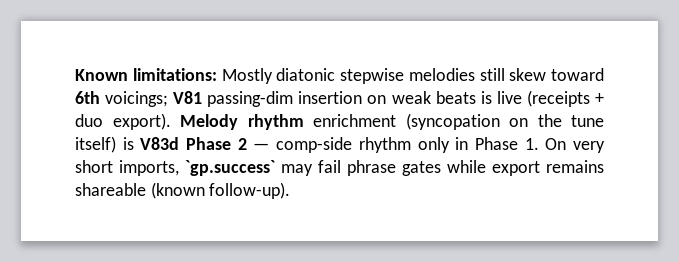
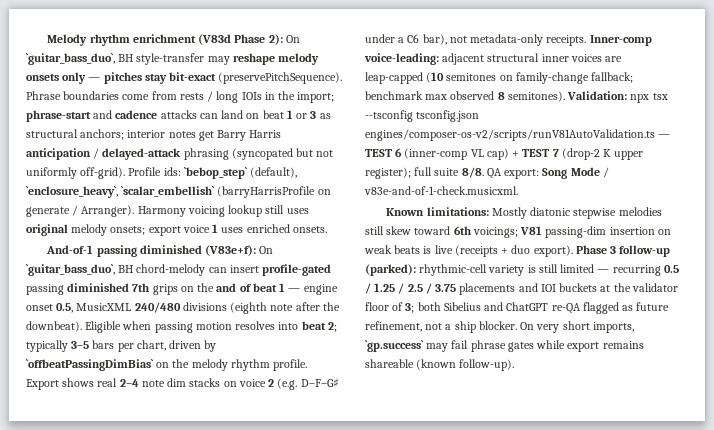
+ Melody rhythm enrichment (V83d Phase 2): On `guitar_bass_duo`, BH style-transfer may reshape melody onsets only — pitches stay bit-exact (preservePitchSequence). Phrase boundaries come from rests / long IOIs in the import; phrase-start and cadence attacks can land on beat 1 or 3 as structural anchors; interior notes get Barry Harris anticipation / delayed-attack phrasing (syncopated but not uniformly off-grid). Profile ids: `bebop_step` (default), `enclosure_heavy`, `scalar_embellish` (barryHarrisProfile on generate / Arranger). Harmony voicing lookup still uses original melody onsets; export voice 1 uses enriched onsets.
+ And-of-1 passing diminished (V83e+f): On `guitar_bass_duo`, BH chord-melody can insert profile-gated passing diminished 7th grips on the and of beat 1 — engine onset 0.5, MusicXML 240/480 divisions (eighth note after the downbeat). Eligible when passing motion resolves into beat 2; typically 3–5 bars per chart, driven by `offbeatPassingDimBias` on the melody rhythm profile. Export shows real 2–4 note dim stacks on voice 2 (e.g. D–F–G♯ under a C6 bar), not metadata-only receipts. Inner-comp voice-leading: adjacent structural inner voices are leap-capped (10 semitones on family-change fallback; benchmark max observed 8 semitones). Validation: npx tsx --tsconfig tsconfig.json engines/composer-os-v2/scripts/runV81AutoValidation.ts — TEST 6 (inner-comp VL cap) + TEST 7 (drop-2 K upper register); full suite 8/8. QA export: Song Mode / v83e-and-of-1-check.musicxml.
- Melody rhythm enrichment (syncopation on the tune itself) is V83d Phase 2 — comp-side rhythm only in Phase 1. On very short imports, `gp.success` may fail phrase gates while export remains shareable (known follow-up).
+ Phase 3 follow-up (parked): rhythmic-cell variety is still limited — recurring 0.5 / 1.25 / 2.5 / 3.75 placements and IOI buckets at the validator floor of 3; both Sibelius and ChatGPT re-QA flagged as future refinement, not a ship blocker. On very short imports, `gp.success` may fail phrase gates while export remains shareable (known follow-up).

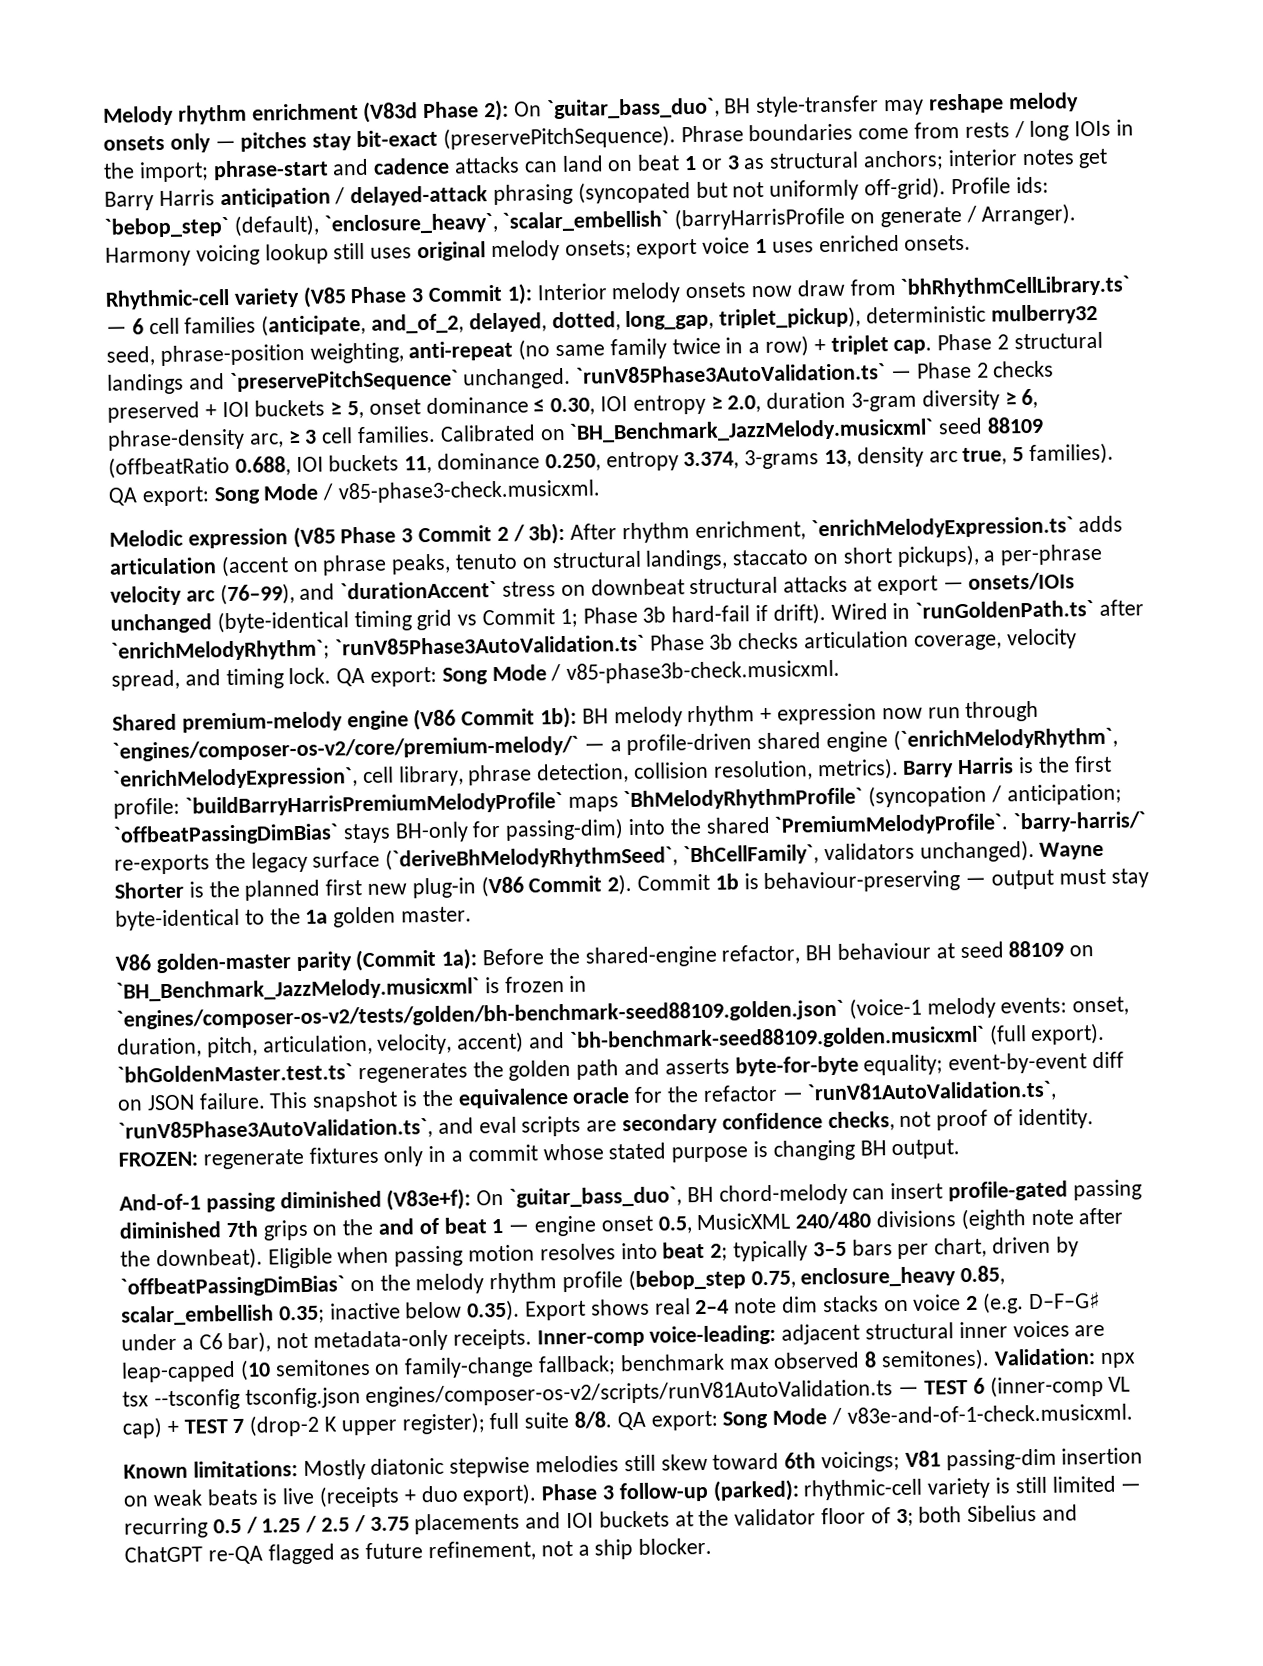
+ Rhythmic-cell variety (V85 Phase 3 Commit 1): Interior melody onsets now draw from `bhRhythmCellLibrary.ts` — 6 cell families (anticipate, and_of_2, delayed, dotted, long_gap, triplet_pickup), deterministic mulberry32 seed, phrase-position weighting, anti-repeat (no same family twice in a row) + triplet cap. Phase 2 structural landings and `preservePitchSequence` unchanged. `runV85Phase3AutoValidation.ts` — Phase 2 checks preserved + IOI buckets ≥ 5, onset dominance ≤ 0.30, IOI entropy ≥ 2.0, duration 3-gram diversity ≥ 6, phrase-density arc, ≥ 3 cell families. Calibrated on `BH_Benchmark_JazzMelody.musicxml` seed 88109 (offbeatRatio 0.688, IOI buckets 11, dominance 0.250, entropy 3.374, 3-grams 13, density arc true, 5 families). QA export: Song Mode / v85-phase3-check.musicxml.
+ Melodic expression (V85 Phase 3 Commit 2 / 3b): After rhythm enrichment, `enrichMelodyExpression.ts` adds articulation (accent on phrase peaks, tenuto on structural landings, staccato on short pickups), a per-phrase velocity arc (76–99), and `durationAccent` stress on downbeat structural attacks at export — onsets/IOIs unchanged (byte-identical timing grid vs Commit 1; Phase 3b hard-fail if drift). Wired in `runGoldenPath.ts` after `enrichMelodyRhythm`; `runV85Phase3AutoValidation.ts` Phase 3b checks articulation coverage, velocity spread, and timing lock. QA export: Song Mode / v85-phase3b-check.musicxml.
+ Shared premium-melody engine (V86 Commit 1b): BH melody rhythm + expression now run through `engines/composer-os-v2/core/premium-melody/` — a profile-driven shared engine (`enrichMelodyRhythm`, `enrichMelodyExpression`, cell library, phrase detection, collision resolution, metrics). Barry Harris is the first profile: `buildBarryHarrisPremiumMelodyProfile` maps `BhMelodyRhythmProfile` (syncopation / anticipation; `offbeatPassingDimBias` stays BH-only for passing-dim) into the shared `PremiumMelodyProfile`. `barry-harris/` re-exports the legacy surface (`deriveBhMelodyRhythmSeed`, `BhCellFamily`, validators unchanged). Wayne Shorter is the planned first new plug-in (V86 Commit 2). Commit 1b is behaviour-preserving — output must stay byte-identical to the 1a golden master.
+ V86 golden-master parity (Commit 1a): Before the shared-engine refactor, BH behaviour at seed 88109 on `BH_Benchmark_JazzMelody.musicxml` is frozen in `engines/composer-os-v2/tests/golden/bh-benchmark-seed88109.golden.json` (voice-1 melody events: onset, duration, pitch, articulation, velocity, accent) and `bh-benchmark-seed88109.golden.musicxml` (full export). `bhGoldenMaster.test.ts` regenerates the golden path and asserts byte-for-byte equality; event-by-event diff on JSON failure. This snapshot is the equivalence oracle for the refactor — `runV81AutoValidation.ts`, `runV85Phase3AutoValidation.ts`, and eval scripts are secondary confidence checks, not proof of identity. FROZEN: regenerate fixtures only in a commit whose stated purpose is changing BH output.
- Eligible when passing motion resolves into beat 2; typically 3–5 bars per chart, driven by `offbeatPassingDimBias` on the melody rhythm profile. Export shows real 2–4 note dim stacks on voice 2 (e.g. D–F–G♯ under a C6 bar), not metadata-only receipts.
+ Eligible when passing motion resolves into beat 2; typically 3–5 bars per chart, driven by `offbeatPassingDimBias` on the melody rhythm profile (bebop_step 0.75, enclosure_heavy 0.85, scalar_embellish 0.35; inactive below 0.35). Export shows real 2–4 note dim stacks on voice 2 (e.g. D–F–G♯ under a C6 bar), not metadata-only receipts.
- On very short imports, `gp.success` may fail phrase gates while export remains shareable (known follow-up).

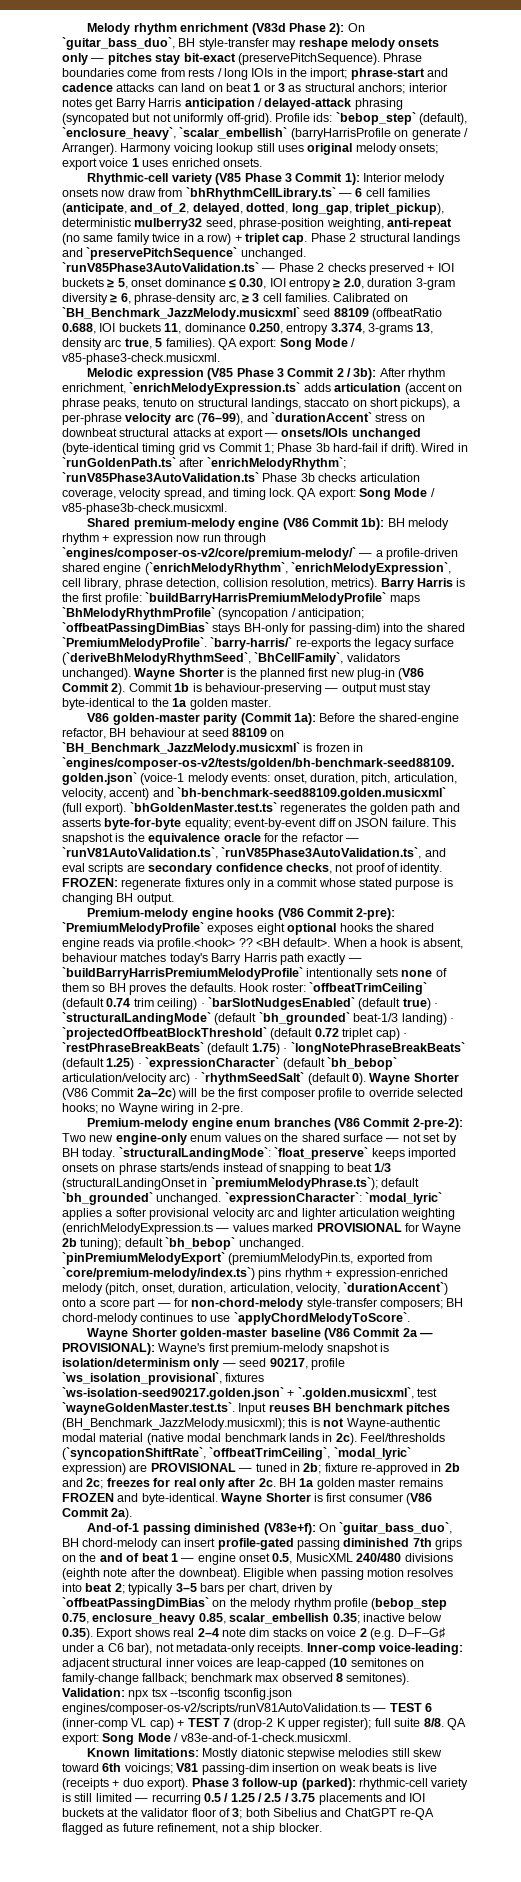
+ Premium-melody engine hooks (V86 Commit 2-pre): `PremiumMelodyProfile` exposes eight optional hooks the shared engine reads via profile.<hook> ?? <BH default>. When a hook is absent, behaviour matches today's Barry Harris path exactly — `buildBarryHarrisPremiumMelodyProfile` intentionally sets none of them so BH proves the defaults. Hook roster: `offbeatTrimCeiling` (default 0.74 trim ceiling) · `barSlotNudgesEnabled` (default true) · `structuralLandingMode` (default `bh_grounded` beat-1/3 landing) · `projectedOffbeatBlockThreshold` (default 0.72 triplet cap) · `restPhraseBreakBeats` (default 1.75) · `longNotePhraseBreakBeats` (default 1.25) · `expressionCharacter` (default `bh_bebop` articulation/velocity arc) · `rhythmSeedSalt` (default 0). Wayne Shorter (V86 Commit 2a–2c) will be the first composer profile to override selected hooks; no Wayne wiring in 2-pre.
+ Premium-melody engine enum branches (V86 Commit 2-pre-2): Two new engine-only enum values on the shared surface — not set by BH today. `structuralLandingMode`: `float_preserve` keeps imported onsets on phrase starts/ends instead of snapping to beat 1/3 (structuralLandingOnset in `premiumMelodyPhrase.ts`); default `bh_grounded` unchanged. `expressionCharacter`: `modal_lyric` applies a softer provisional velocity arc and lighter articulation weighting (enrichMelodyExpression.ts — values marked PROVISIONAL for Wayne 2b tuning); default `bh_bebop` unchanged. `pinPremiumMelodyExport` (premiumMelodyPin.ts, exported from `core/premium-melody/index.ts`) pins rhythm + expression-enriched melody (pitch, onset, duration, articulation, velocity, `durationAccent`) onto a score part — for non-chord-melody style-transfer composers; BH chord-melody continues to use `applyChordMelodyToScore`.
+ Wayne Shorter golden-master baseline (V86 Commit 2a — PROVISIONAL): Wayne's first premium-melody snapshot is isolation/determinism only — seed 90217, profile `ws_isolation_provisional`, fixtures `ws-isolation-seed90217.golden.json` + `.golden.musicxml`, test `wayneGoldenMaster.test.ts`. Input reuses BH benchmark pitches (BH_Benchmark_JazzMelody.musicxml); this is not Wayne-authentic modal material (native modal benchmark lands in 2c). Feel/thresholds (`syncopationShiftRate`, `offbeatTrimCeiling`, `modal_lyric` expression) are PROVISIONAL — tuned in 2b; fixture re-approved in 2b and 2c; freezes for real only after 2c. BH 1a golden master remains FROZEN and byte-identical. Wayne Shorter is first consumer (V86 Commit 2a).

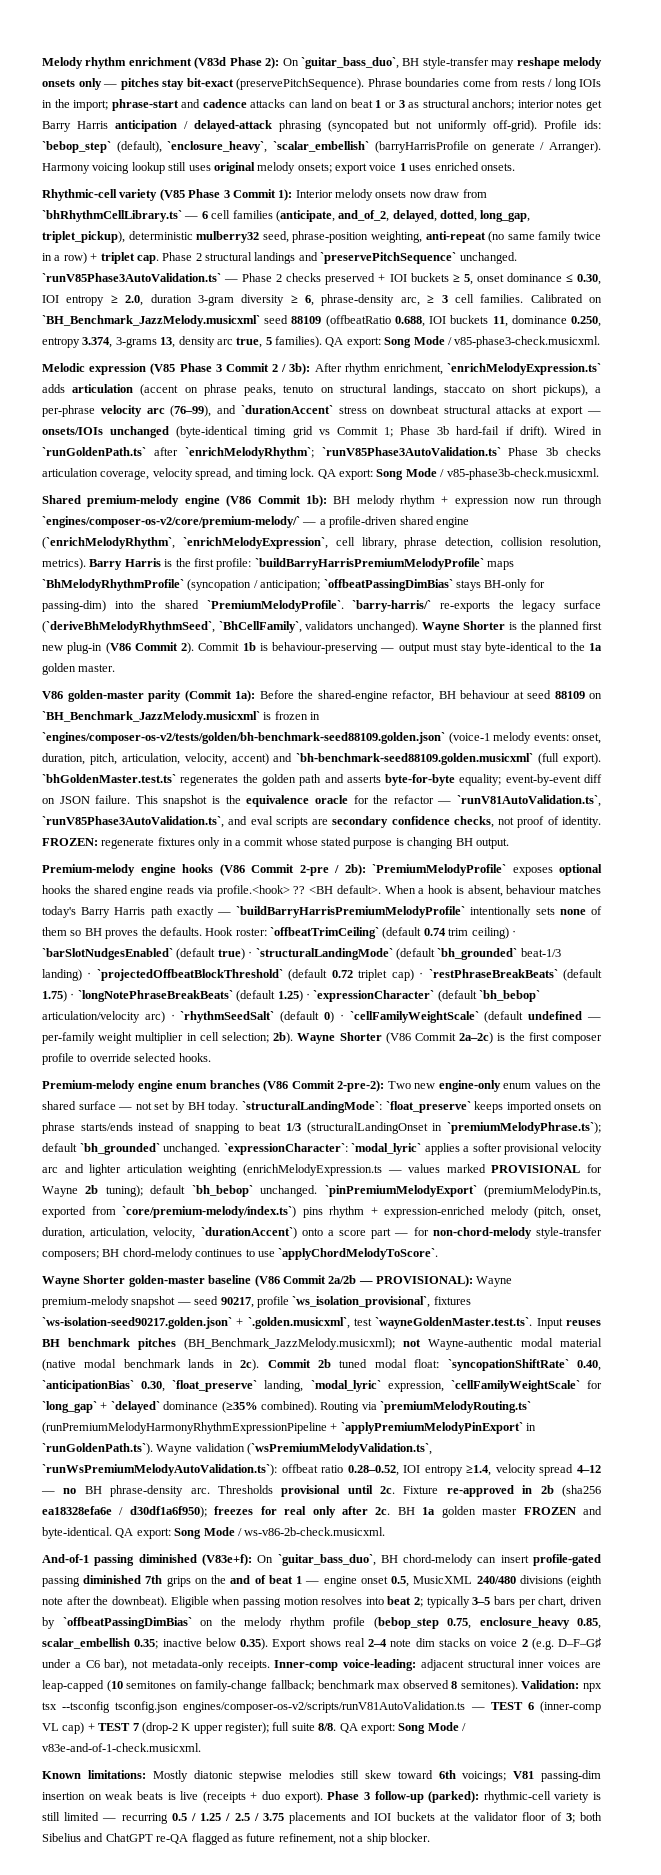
- Premium-melody engine hooks (V86 Commit 2-pre): `PremiumMelodyProfile` exposes eight optional hooks the shared engine reads via profile.<hook> ??
+ Premium-melody engine hooks (V86 Commit 2-pre / 2b): `PremiumMelodyProfile` exposes optional hooks the shared engine reads via profile.<hook> ??
- Hook roster: `offbeatTrimCeiling` (default 0.74 trim ceiling) · `barSlotNudgesEnabled` (default true) · `structuralLandingMode` (default `bh_grounded` beat-1/3 landing) · `projectedOffbeatBlockThreshold` (default 0.72 triplet cap) · `restPhraseBreakBeats` (default 1.75) · `longNotePhraseBreakBeats` (default 1.25) · `expressionCharacter` (default `bh_bebop` articulation/velocity arc) · `rhythmSeedSalt` (default 0).
+ Hook roster: `offbeatTrimCeiling` (default 0.74 trim ceiling) · `barSlotNudgesEnabled` (default true) · `structuralLandingMode` (default `bh_grounded` beat-1/3 landing) · `projectedOffbeatBlockThreshold` (default 0.72 triplet cap) · `restPhraseBreakBeats` (default 1.75) · `longNotePhraseBreakBeats` (default 1.25) · `expressionCharacter` (default `bh_bebop` articulation/velocity arc) · `rhythmSeedSalt` (default 0) · `cellFamilyWeightScale` (default undefined — per-family weight multiplier in cell selection; 2b).
- Wayne Shorter (V86 Commit 2a–2c) will be the first composer profile to override selected hooks; no Wayne wiring in 2-pre.
+ Wayne Shorter (V86 Commit 2a–2c) is the first composer profile to override selected hooks.
- Wayne Shorter golden-master baseline (V86 Commit 2a — PROVISIONAL): Wayne's first premium-melody snapshot is isolation/determinism only — seed 90217, profile `ws_isolation_provisional`, fixtures `ws-isolation-seed90217.golden.json` + `.golden.musicxml`, test `wayneGoldenMaster.test.ts`. Input reuses BH benchmark pitches (BH_Benchmark_JazzMelody.musicxml); this is not Wayne-authentic modal material (native modal benchmark lands in 2c).
+ Wayne Shorter golden-master baseline (V86 Commit 2a/2b — PROVISIONAL): Wayne premium-melody snapshot — seed 90217, profile `ws_isolation_provisional`, fixtures `ws-isolation-seed90217.golden.json` + `.golden.musicxml`, test `wayneGoldenMaster.test.ts`. Input reuses BH benchmark pitches (BH_Benchmark_JazzMelody.musicxml); not Wayne-authentic modal material (native modal benchmark lands in 2c).
- Feel/thresholds (`syncopationShiftRate`, `offbeatTrimCeiling`, `modal_lyric` expression) are PROVISIONAL — tuned in 2b; fixture re-approved in 2b and 2c; freezes for real only after 2c.
+ Commit 2b tuned modal float: `syncopationShiftRate` 0.40, `anticipationBias` 0.30, `float_preserve` landing, `modal_lyric` expression, `cellFamilyWeightScale` for `long_gap` + `delayed` dominance (≥35% combined). Routing via `premiumMelodyRouting.ts` (runPremiumMelodyHarmonyRhythmExpressionPipeline + `applyPremiumMelodyPinExport` in `runGoldenPath.ts`). Wayne validation (`wsPremiumMelodyValidation.ts`, `runWsPremiumMelodyAutoValidation.ts`): offbeat ratio 0.28–0.52, IOI entropy ≥1.4, velocity spread 4–12 — no BH phrase-density arc. Thresholds provisional until 2c. Fixture re-approved in 2b (sha256 ea18328efa6e / d30df1a6f950); freezes for real only after 2c.
- BH 1a golden master remains FROZEN and byte-identical.
+ BH 1a golden master FROZEN and byte-identical.
- Wayne Shorter is first consumer (V86 Commit 2a).
+ QA export: Song Mode / ws-v86-2b-check.musicxml.

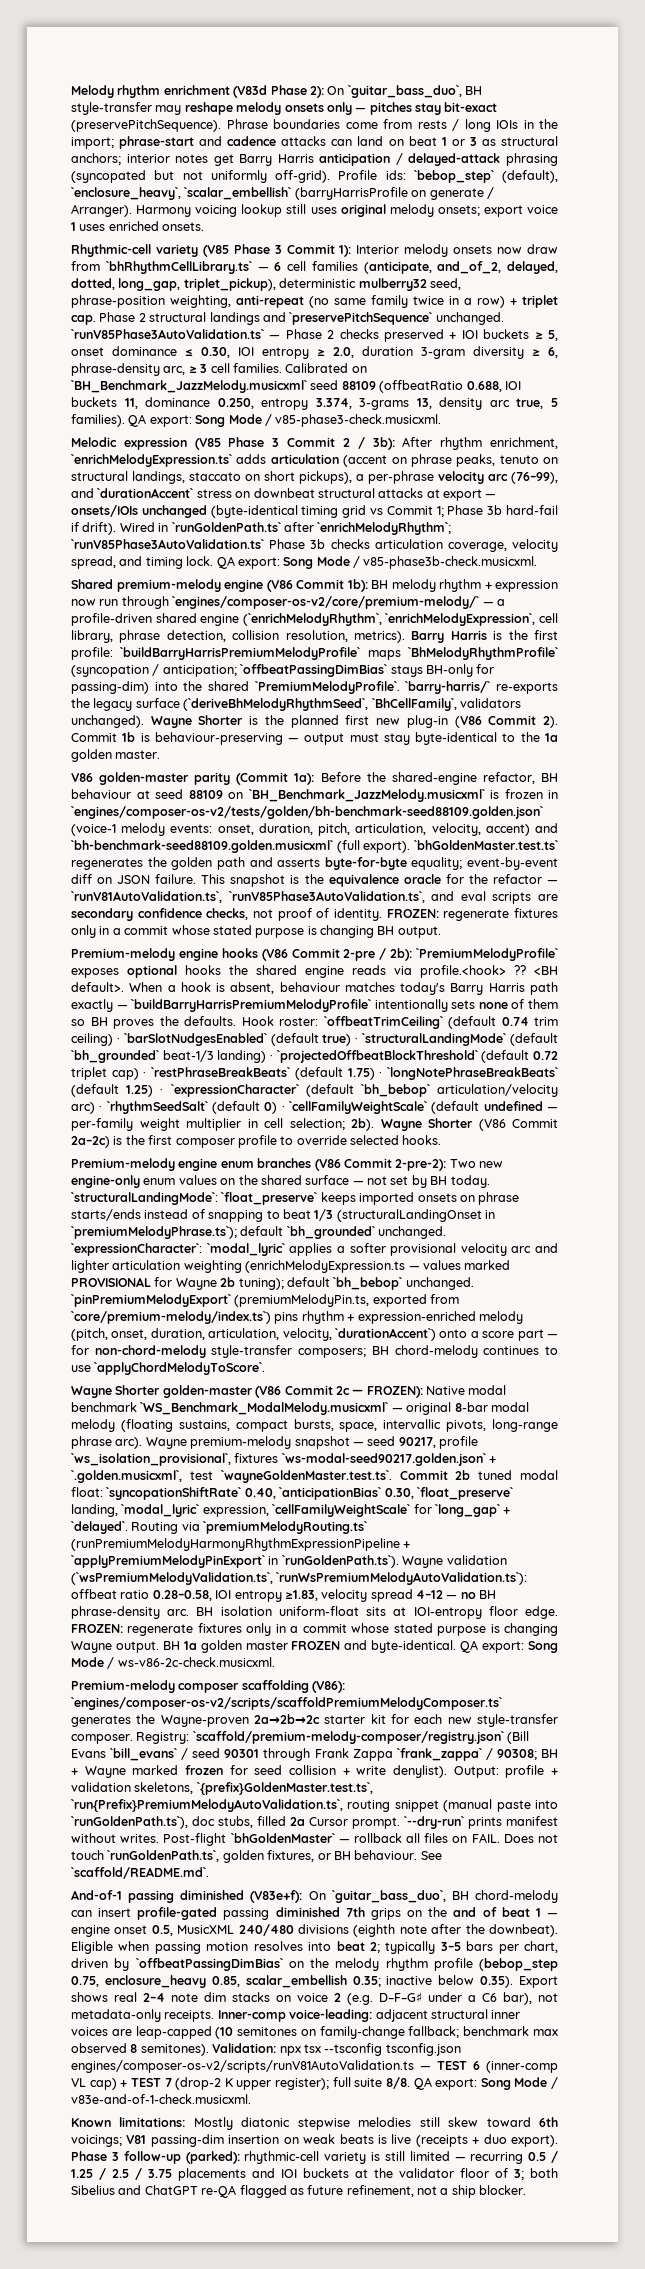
- Wayne Shorter golden-master baseline (V86 Commit 2a/2b — PROVISIONAL): Wayne premium-melody snapshot — seed 90217, profile `ws_isolation_provisional`, fixtures `ws-isolation-seed90217.golden.json` + `.golden.musicxml`, test `wayneGoldenMaster.test.ts`. Input reuses BH benchmark pitches (BH_Benchmark_JazzMelody.musicxml); not Wayne-authentic modal material (native modal benchmark lands in 2c). Commit 2b tuned modal float: `syncopationShiftRate` 0.40, `anticipationBias` 0.30, `float_preserve` landing, `modal_lyric` expression, `cellFamilyWeightScale` for `long_gap` + `delayed` dominance (≥35% combined).
+ Wayne Shorter golden-master (V86 Commit 2c — FROZEN): Native modal benchmark `WS_Benchmark_ModalMelody.musicxml` — original 8-bar modal melody (floating sustains, compact bursts, space, intervallic pivots, long-range phrase arc). Wayne premium-melody snapshot — seed 90217, profile `ws_isolation_provisional`, fixtures `ws-modal-seed90217.golden.json` + `.golden.musicxml`, test `wayneGoldenMaster.test.ts`. Commit 2b tuned modal float: `syncopationShiftRate` 0.40, `anticipationBias` 0.30, `float_preserve` landing, `modal_lyric` expression, `cellFamilyWeightScale` for `long_gap` + `delayed`.
- Routing via `premiumMelodyRouting.ts` (runPremiumMelodyHarmonyRhythmExpressionPipeline + `applyPremiumMelodyPinExport` in `runGoldenPath.ts`). Wayne validation (`wsPremiumMelodyValidation.ts`, `runWsPremiumMelodyAutoValidation.ts`): offbeat ratio 0.28–0.52, IOI entropy ≥1.4, velocity spread 4–12 — no BH phrase-density arc.
+ Routing via `premiumMelodyRouting.ts` (runPremiumMelodyHarmonyRhythmExpressionPipeline + `applyPremiumMelodyPinExport` in `runGoldenPath.ts`). Wayne validation (`wsPremiumMelodyValidation.ts`, `runWsPremiumMelodyAutoValidation.ts`): offbeat ratio 0.28–0.58, IOI entropy ≥1.83, velocity spread 4–12 — no BH phrase-density arc.
- Thresholds provisional until 2c. Fixture re-approved in 2b (sha256 ea18328efa6e / d30df1a6f950); freezes for real only after 2c.
+ BH isolation uniform-float sits at IOI-entropy floor edge. FROZEN: regenerate fixtures only in a commit whose stated purpose is changing Wayne output.
- QA export: Song Mode / ws-v86-2b-check.musicxml.
+ QA export: Song Mode / ws-v86-2c-check.musicxml.
+ Premium-melody composer scaffolding (V86): `engines/composer-os-v2/scripts/scaffoldPremiumMelodyComposer.ts` generates the Wayne-proven 2a→2b→2c starter kit for each new style-transfer composer. Registry: `scaffold/premium-melody-composer/registry.json` (Bill Evans `bill_evans` / seed 90301 through Frank Zappa `frank_zappa` / 90308; BH + Wayne marked frozen for seed collision + write denylist). Output: profile + validation skeletons, `{prefix}GoldenMaster.test.ts`, `run{Prefix}PremiumMelodyAutoValidation.ts`, routing snippet (manual paste into `runGoldenPath.ts`), doc stubs, filled 2a Cursor prompt. `--dry-run` prints manifest without writes. Post-flight `bhGoldenMaster` — rollback all files on FAIL. Does not touch `runGoldenPath.ts`, golden fixtures, or BH behaviour. See `scaffold/README.md`.

